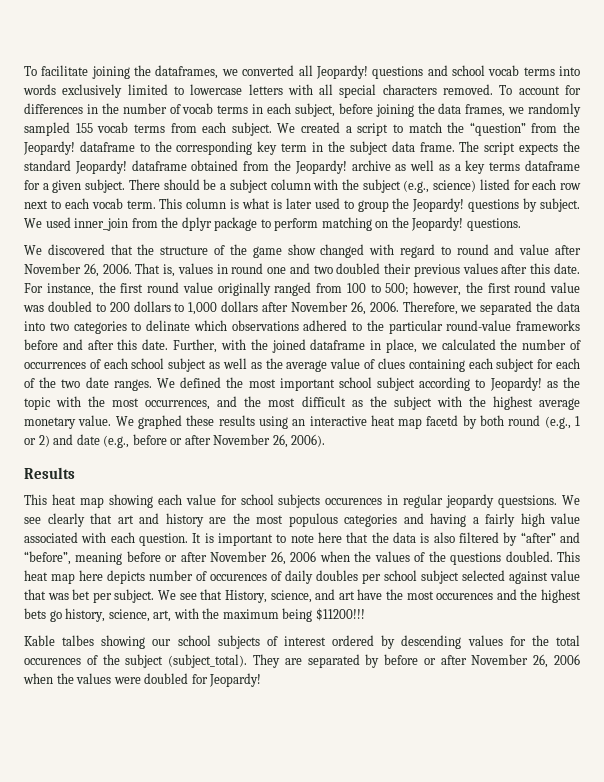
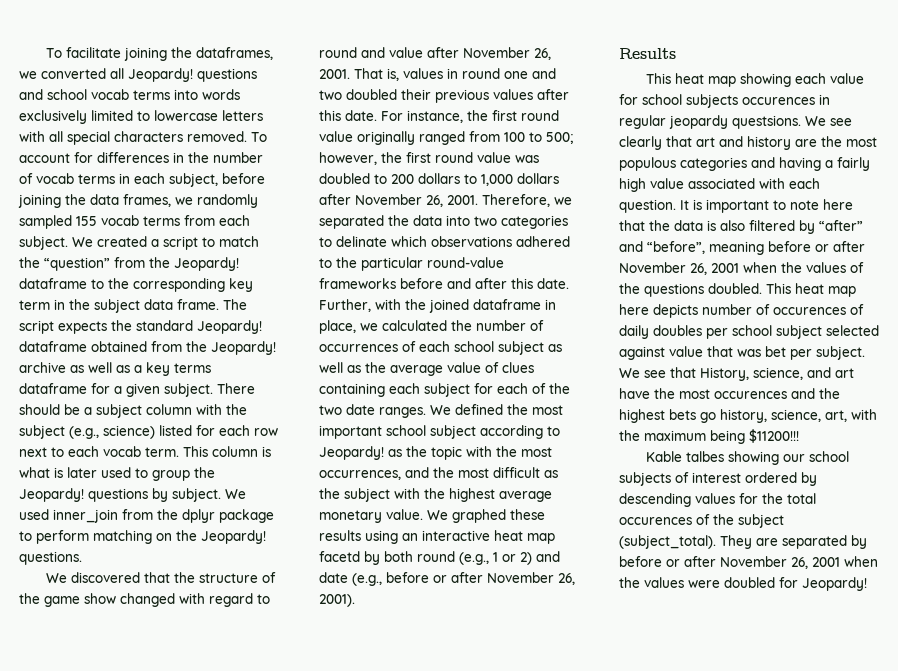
- We discovered that the structure of the game show changed with regard to round and value after November 26, 2006.
+ We discovered that the structure of the game show changed with regard to round and value after November 26, 2001.
- For instance, the first round value originally ranged from 100 to 500; however, the first round value was doubled to 200 dollars to 1,000 dollars after November 26, 2006.
+ For instance, the first round value originally ranged from 100 to 500; however, the first round value was doubled to 200 dollars to 1,000 dollars after November 26, 2001.
- We graphed these results using an interactive heat map facetd by both round (e.g., 1 or 2) and date (e.g., before or after November 26, 2006).
+ We graphed these results using an interactive heat map facetd by both round (e.g., 1 or 2) and date (e.g., before or after November 26, 2001).
- It is important to note here that the data is also filtered by “after” and “before”, meaning before or after November 26, 2006 when the values of the questions doubled.
+ It is important to note here that the data is also filtered by “after” and “before”, meaning before or after November 26, 2001 when the values of the questions doubled.
- They are separated by before or after November 26, 2006 when the values were doubled for Jeopardy!
+ They are separated by before or after November 26, 2001 when the values were doubled for Jeopardy!

